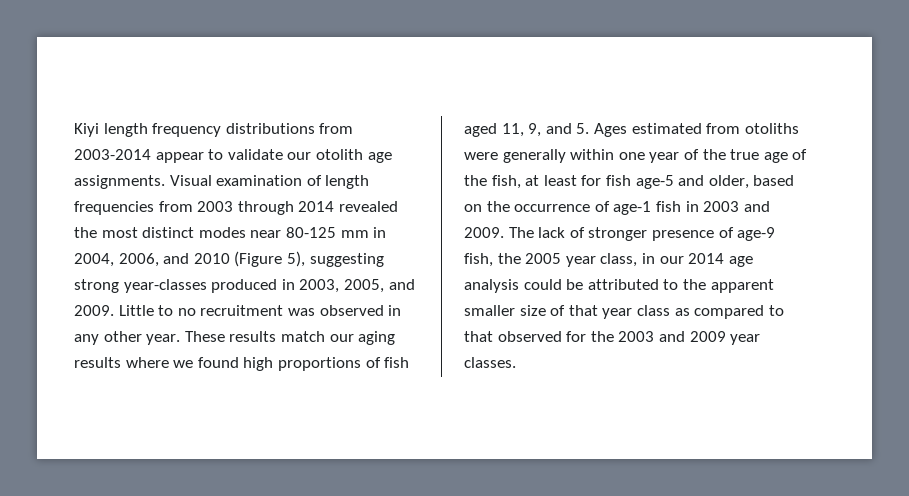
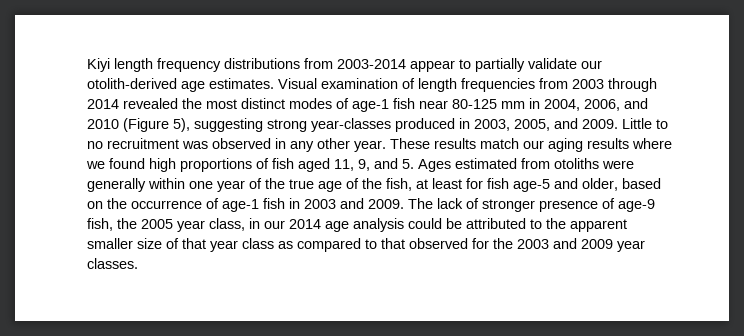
- Kiyi length frequency distributions from 2003-2014 appear to validate our otolith age assignments.
+ Kiyi length frequency distributions from 2003-2014 appear to partially validate our otolith-derived age estimates.
- Visual examination of length frequencies from 2003 through 2014 revealed the most distinct modes near 80-125 mm in 2004, 2006, and 2010 (Figure 5), suggesting strong year-classes produced in 2003, 2005, and 2009.
+ Visual examination of length frequencies from 2003 through 2014 revealed the most distinct modes of age-1 fish near 80-125 mm in 2004, 2006, and 2010 (Figure 5), suggesting strong year-classes produced in 2003, 2005, and 2009.

